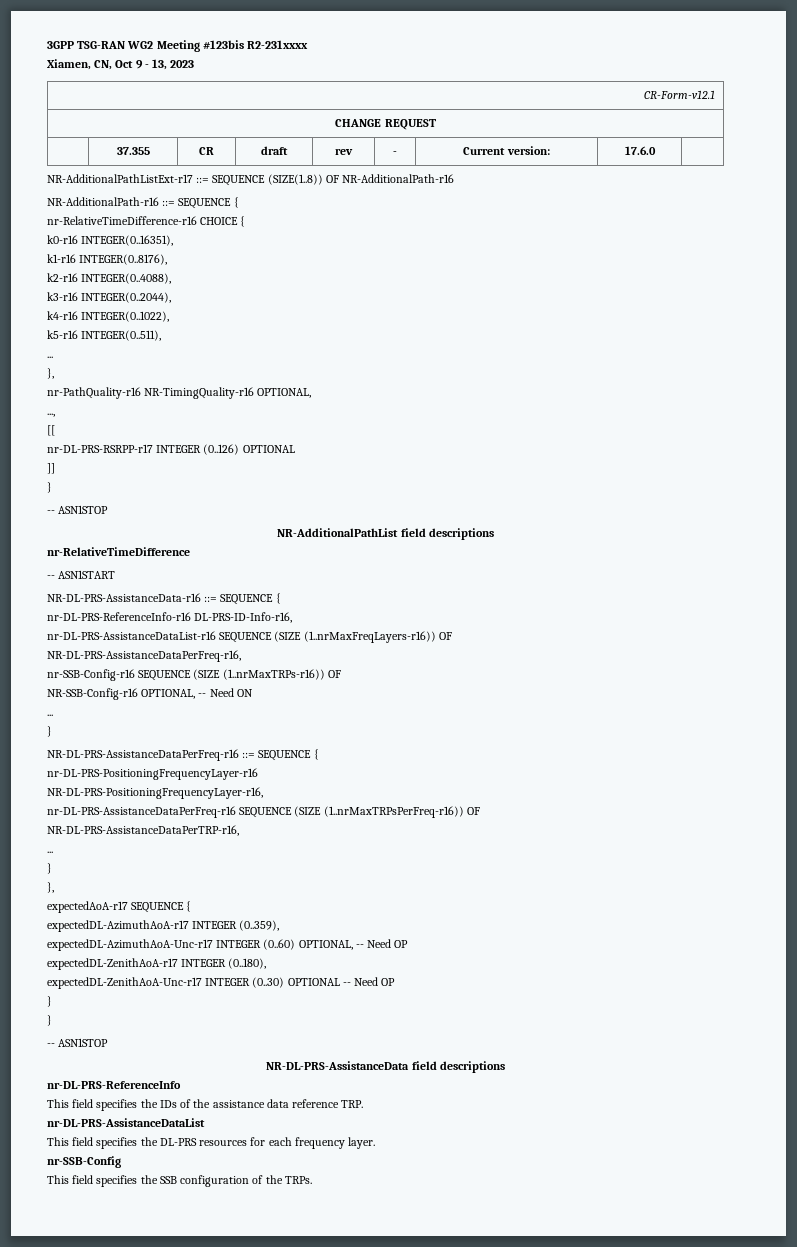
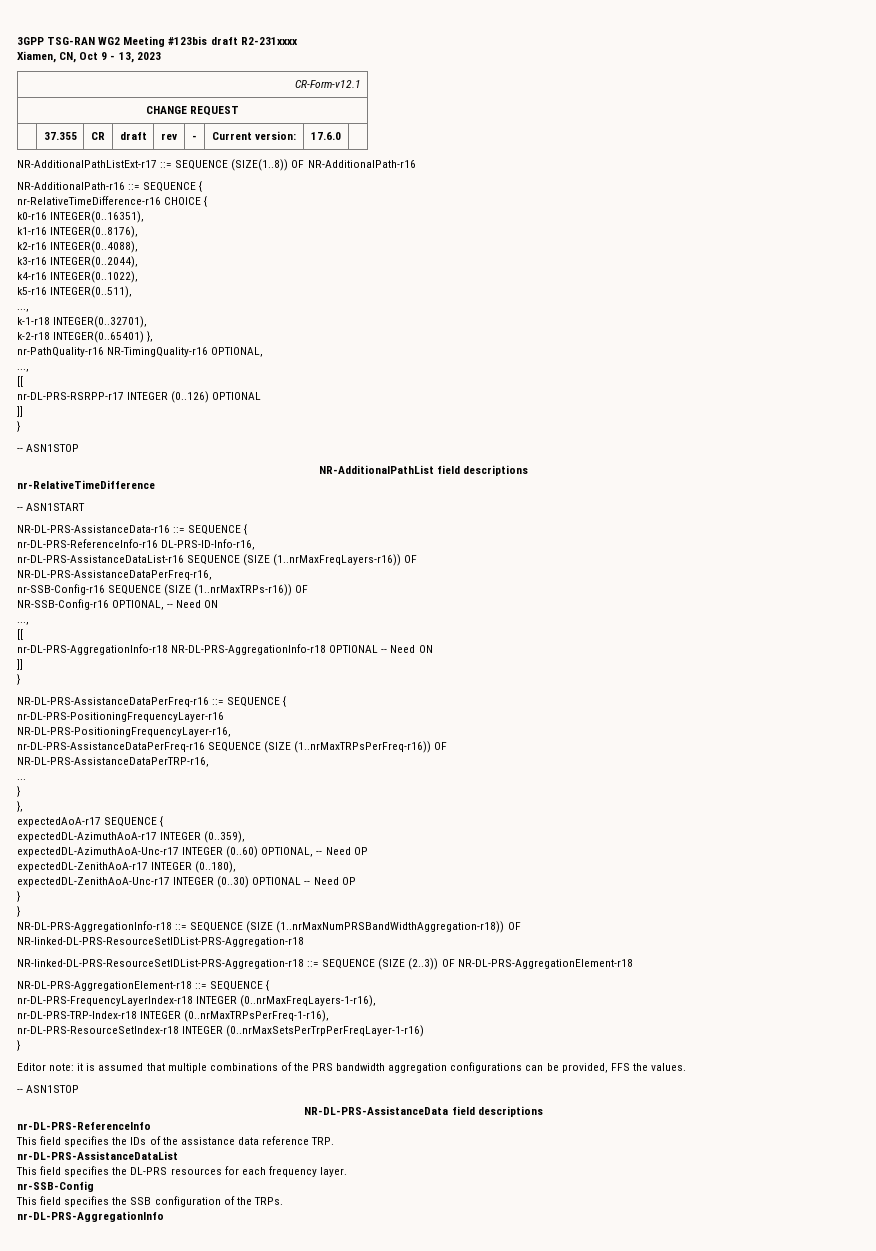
- 3GPP TSG-RAN WG2 Meeting #123bis R2-231xxxx
+ 3GPP TSG-RAN WG2 Meeting #123bis draft R2-231xxxx
  k5-r16 INTEGER(0..511),
- ...
- },
+ ...,
+ k-1-r18 INTEGER(0..32701),
+ k-2-r18 INTEGER(0..65401) },
  NR-SSB-Config-r16 OPTIONAL, -- Need ON
- ...
+ ...,
+ [[
+ nr-DL-PRS-AggregationInfo-r18 NR-DL-PRS-AggregationInfo-r18 OPTIONAL -- Need ON
+ ]]
+ NR-DL-PRS-AggregationInfo-r18 ::= SEQUENCE (SIZE (1..nrMaxNumPRSBandWidthAggregation-r18)) OF
+ NR-linked-DL-PRS-ResourceSetIDList-PRS-Aggregation-r18
+ NR-linked-DL-PRS-ResourceSetIDList-PRS-Aggregation-r18 ::= SEQUENCE (SIZE (2..3)) OF NR-DL-PRS-AggregationElement-r18
+ NR-DL-PRS-AggregationElement-r18 ::= SEQUENCE {
+ nr-DL-PRS-FrequencyLayerIndex-r18 INTEGER (0..nrMaxFreqLayers-1-r16),
+ nr-DL-PRS-TRP-Index-r18 INTEGER (0..nrMaxTRPsPerFreq-1-r16),
+ nr-DL-PRS-ResourceSetIndex-r18 INTEGER (0..nrMaxSetsPerTrpPerFreqLayer-1-r16)
+ }
+ Editor note: it is assumed that multiple combinations of the PRS bandwidth aggregation configurations can be provided, FFS the values.
+ nr-DL-PRS-AggregationInfo

